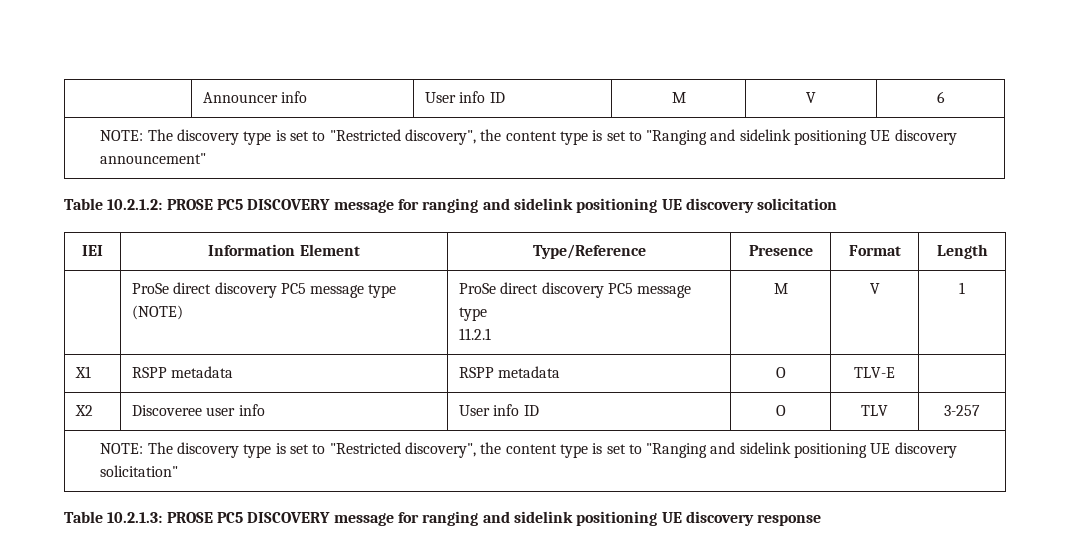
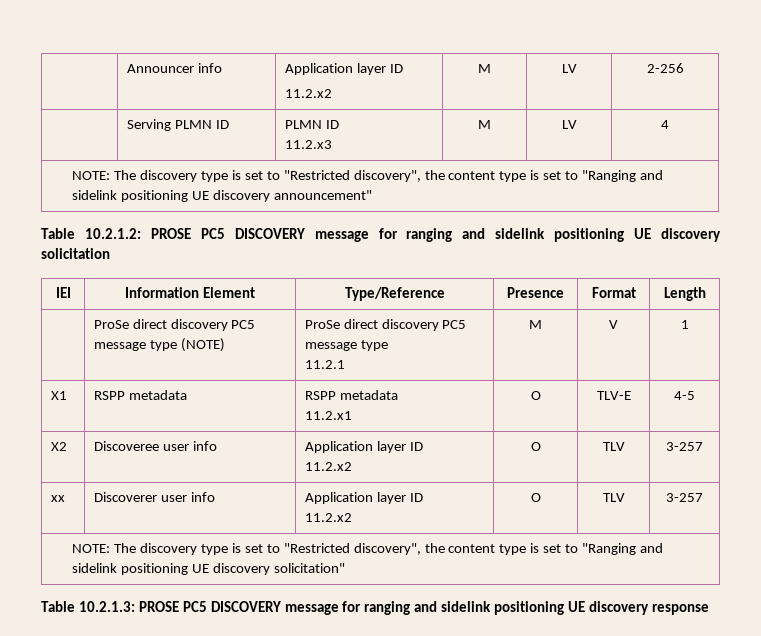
- | Announcer info | User info ID | M | V | 6
+ | Announcer info | Application layer ID
+ 11.2.x2 | M | LV | 2-256
+ | Serving PLMN ID | PLMN ID
+ 11.2.x3 | M | LV | 4
- X1 | RSPP metadata | RSPP metadata | O | TLV-E |
+ X1 | RSPP metadata | RSPP metadata
+ 11.2.x1 | O | TLV-E | 4-5
- X2 | Discoveree user info | User info ID | O | TLV | 3-257
+ X2 | Discoveree user info | Application layer ID
+ 11.2.x2 | O | TLV | 3-257
+ xx | Discoverer user info | Application layer ID
+ 11.2.x2 | O | TLV | 3-257

